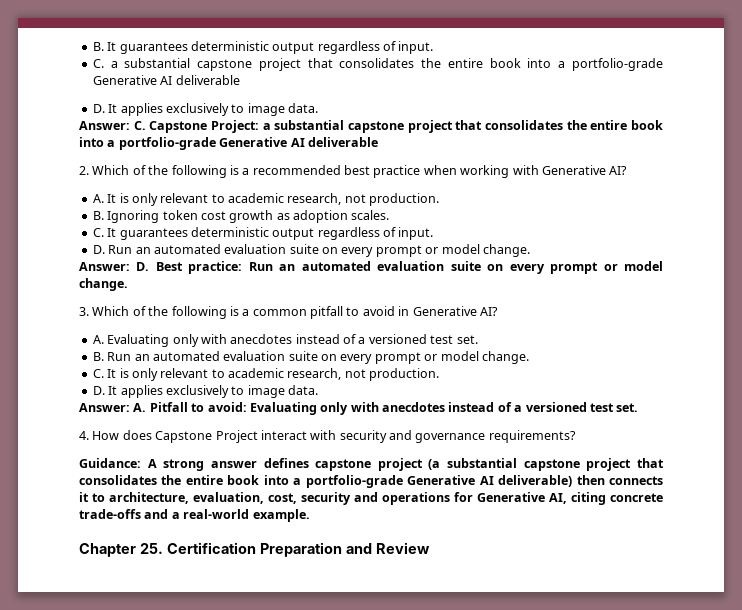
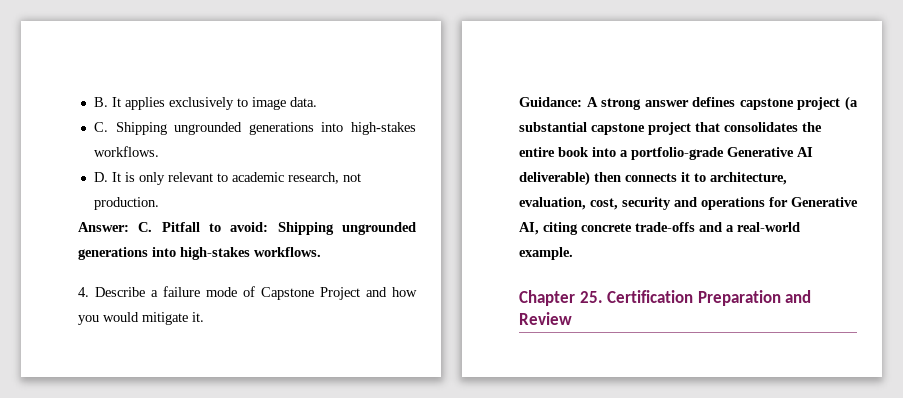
- B. It guarantees deterministic output regardless of input.
- C. a substantial capstone project that consolidates the entire book into a portfolio-grade Generative AI deliverable
- D. It applies exclusively to image data.
- Answer: C. Capstone Project: a substantial capstone project that consolidates the entire book into a portfolio-grade Generative AI deliverable
- 2. Which of the following is a recommended best practice when working with Generative AI?
- A. It is only relevant to academic research, not production.
- B. Ignoring token cost growth as adoption scales.
- C. It guarantees deterministic output regardless of input.
- D. Run an automated evaluation suite on every prompt or model change.
- Answer: D. Best practice: Run an automated evaluation suite on every prompt or model change.
- 3. Which of the following is a common pitfall to avoid in Generative AI?
- A. Evaluating only with anecdotes instead of a versioned test set.
- B. Run an automated evaluation suite on every prompt or model change.
- C. It is only relevant to academic research, not production.
- D. It applies exclusively to image data.
- Answer: A. Pitfall to avoid: Evaluating only with anecdotes instead of a versioned test set.
- 4. How does Capstone Project interact with security and governance requirements?
+ B. It applies exclusively to image data.
+ C. Shipping ungrounded generations into high-stakes workflows.
+ D. It is only relevant to academic research, not production.
+ Answer: C. Pitfall to avoid: Shipping ungrounded generations into high-stakes workflows.
+ 4. Describe a failure mode of Capstone Project and how you would mitigate it.

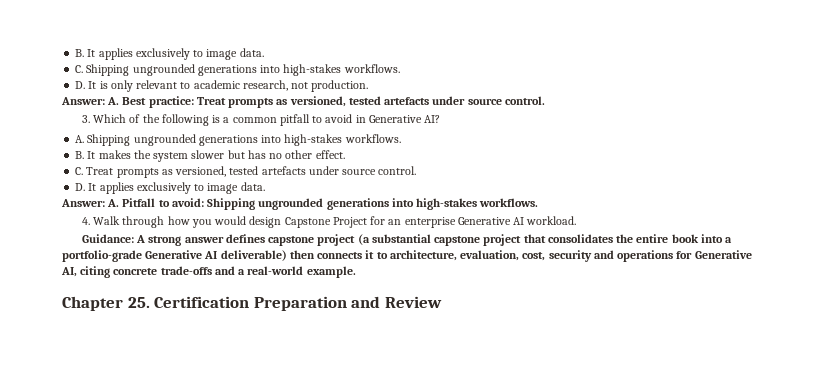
- Answer: C. Pitfall to avoid: Shipping ungrounded generations into high-stakes workflows.
+ Answer: A. Best practice: Treat prompts as versioned, tested artefacts under source control.
+ 3. Which of the following is a common pitfall to avoid in Generative AI?
+ A. Shipping ungrounded generations into high-stakes workflows.
+ B. It makes the system slower but has no other effect.
+ C. Treat prompts as versioned, tested artefacts under source control.
+ D. It applies exclusively to image data.
+ Answer: A. Pitfall to avoid: Shipping ungrounded generations into high-stakes workflows.
- 4. Describe a failure mode of Capstone Project and how you would mitigate it.
+ 4. Walk through how you would design Capstone Project for an enterprise Generative AI workload.

